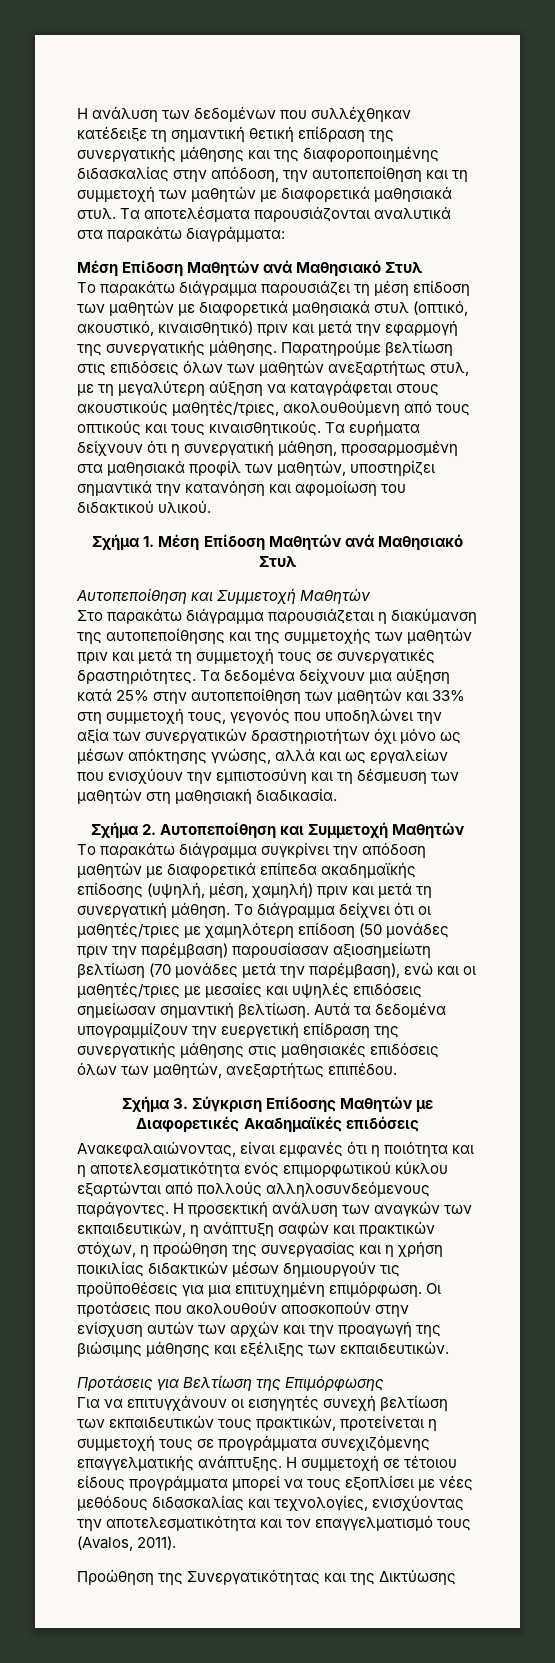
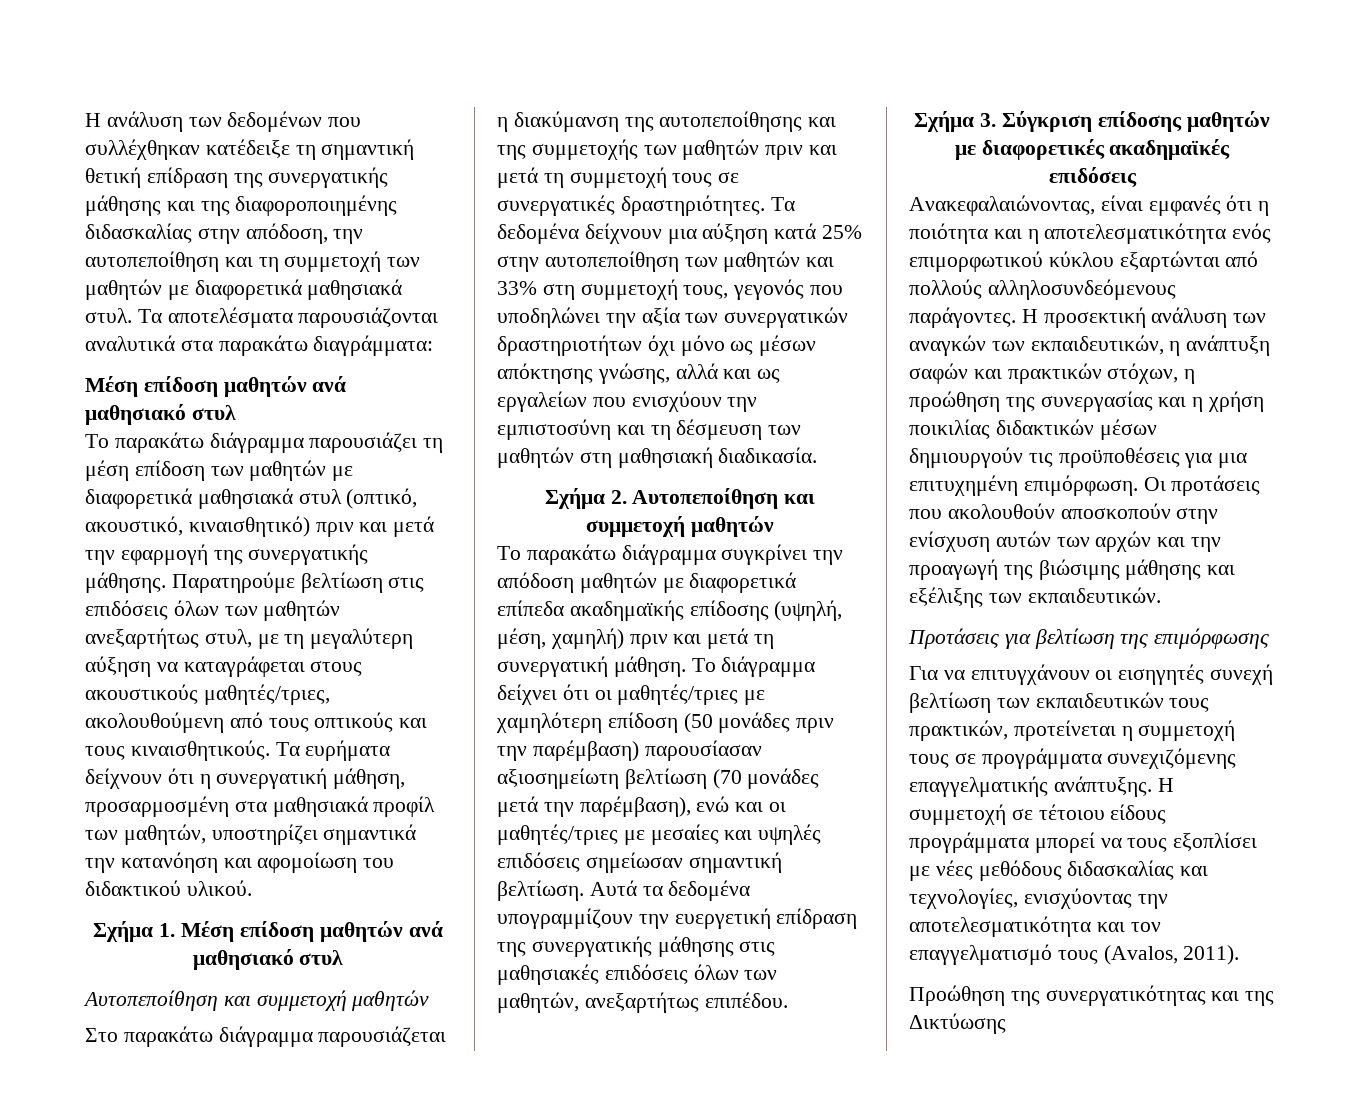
  Τα αποτελέσματα παρουσιάζονται αναλυτικά στα παρακάτω διαγράμματα:
- Μέση Επίδοση Μαθητών ανά Μαθησιακό Στυλ
+ Μέση επίδοση μαθητών ανά μαθησιακό στυλ
- Σχήμα 1. Μέση Επίδοση Μαθητών ανά Μαθησιακό Στυλ
- Αυτοπεποίθηση και Συμμετοχή Μαθητών
+ Σχήμα 1. Μέση επίδοση μαθητών ανά μαθησιακό στυλ
+ Αυτοπεποίθηση και συμμετοχή μαθητών
- Σχήμα 2. Αυτοπεποίθηση και Συμμετοχή Μαθητών
+ Σχήμα 2. Αυτοπεποίθηση και συμμετοχή μαθητών
- Σχήμα 3. Σύγκριση Επίδοσης Μαθητών με Διαφορετικές Ακαδημαϊκές επιδόσεις
+ Σχήμα 3. Σύγκριση επίδοσης μαθητών με διαφορετικές ακαδημαϊκές επιδόσεις
- Προτάσεις για Βελτίωση της Επιμόρφωσης
+ Προτάσεις για βελτίωση της επιμόρφωσης
- Προώθηση της Συνεργατικότητας και της Δικτύωσης
+ Προώθηση της συνεργατικότητας και της Δικτύωσης

